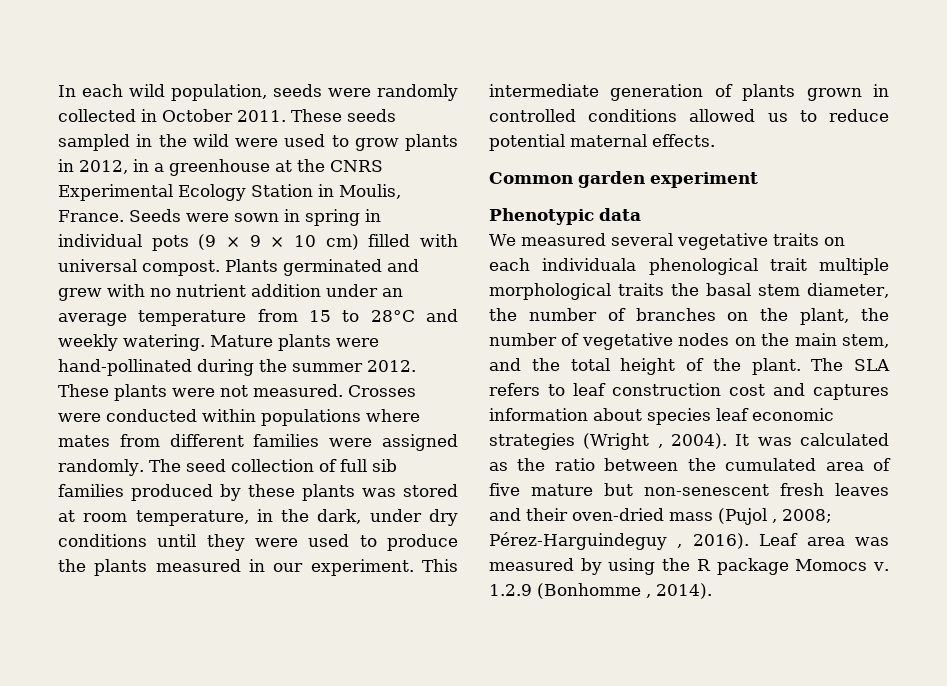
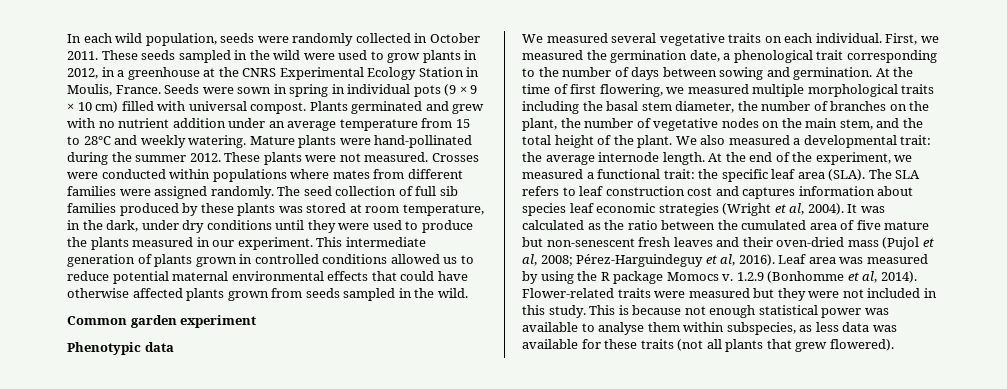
- This intermediate generation of plants grown in controlled conditions allowed us to reduce potential maternal effects.
+ This intermediate generation of plants grown in controlled conditions allowed us to reduce potential maternal environmental effects that could have otherwise affected plants grown from seeds sampled in the wild.
- We measured several vegetative traits on each individuala phenological trait multiple morphological traits the basal stem diameter, the number of branches on the plant, the number of vegetative nodes on the main stem, and the total height of the plant.
+ We measured several vegetative traits on each individual. First, we measured the germination date, a phenological trait corresponding to the number of days between sowing and germination. At the time of first flowering, we measured multiple morphological traits including the basal stem diameter, the number of branches on the plant, the number of vegetative nodes on the main stem, and the total height of the plant.
+ We also measured a developmental trait: the average internode length. At the end of the experiment, we measured a functional trait: the specific leaf area (SLA).
- The SLA refers to leaf construction cost and captures information about species leaf economic strategies (Wright , 2004).
+ The SLA refers to leaf construction cost and captures information about species leaf economic strategies (Wright et al, 2004).
- It was calculated as the ratio between the cumulated area of five mature but non-senescent fresh leaves and their oven-dried mass (Pujol , 2008; Pérez-Harguindeguy , 2016).
+ It was calculated as the ratio between the cumulated area of five mature but non-senescent fresh leaves and their oven-dried mass (Pujol et al, 2008; Pérez-Harguindeguy et al, 2016).
- 1.2.9 (Bonhomme , 2014).
+ 1.2.9 (Bonhomme et al, 2014). Flower-related traits were measured but they were not included in this study. This is because not enough statistical power was available to analyse them within subspecies, as less data was available for these traits (not all plants that grew flowered).

